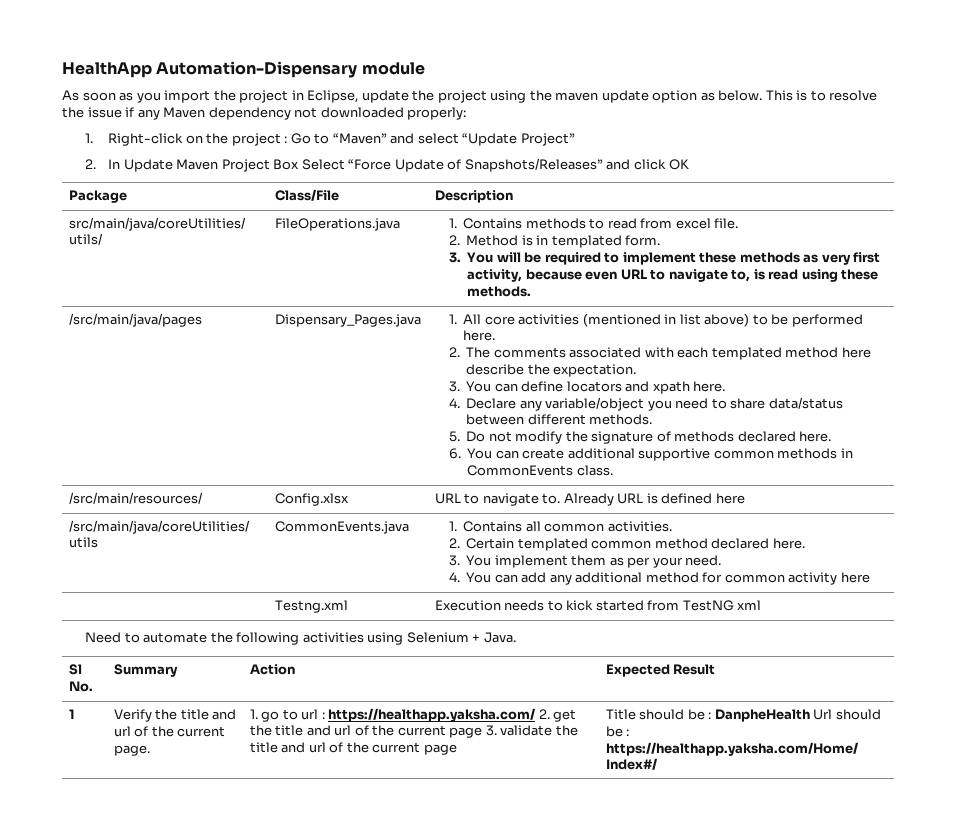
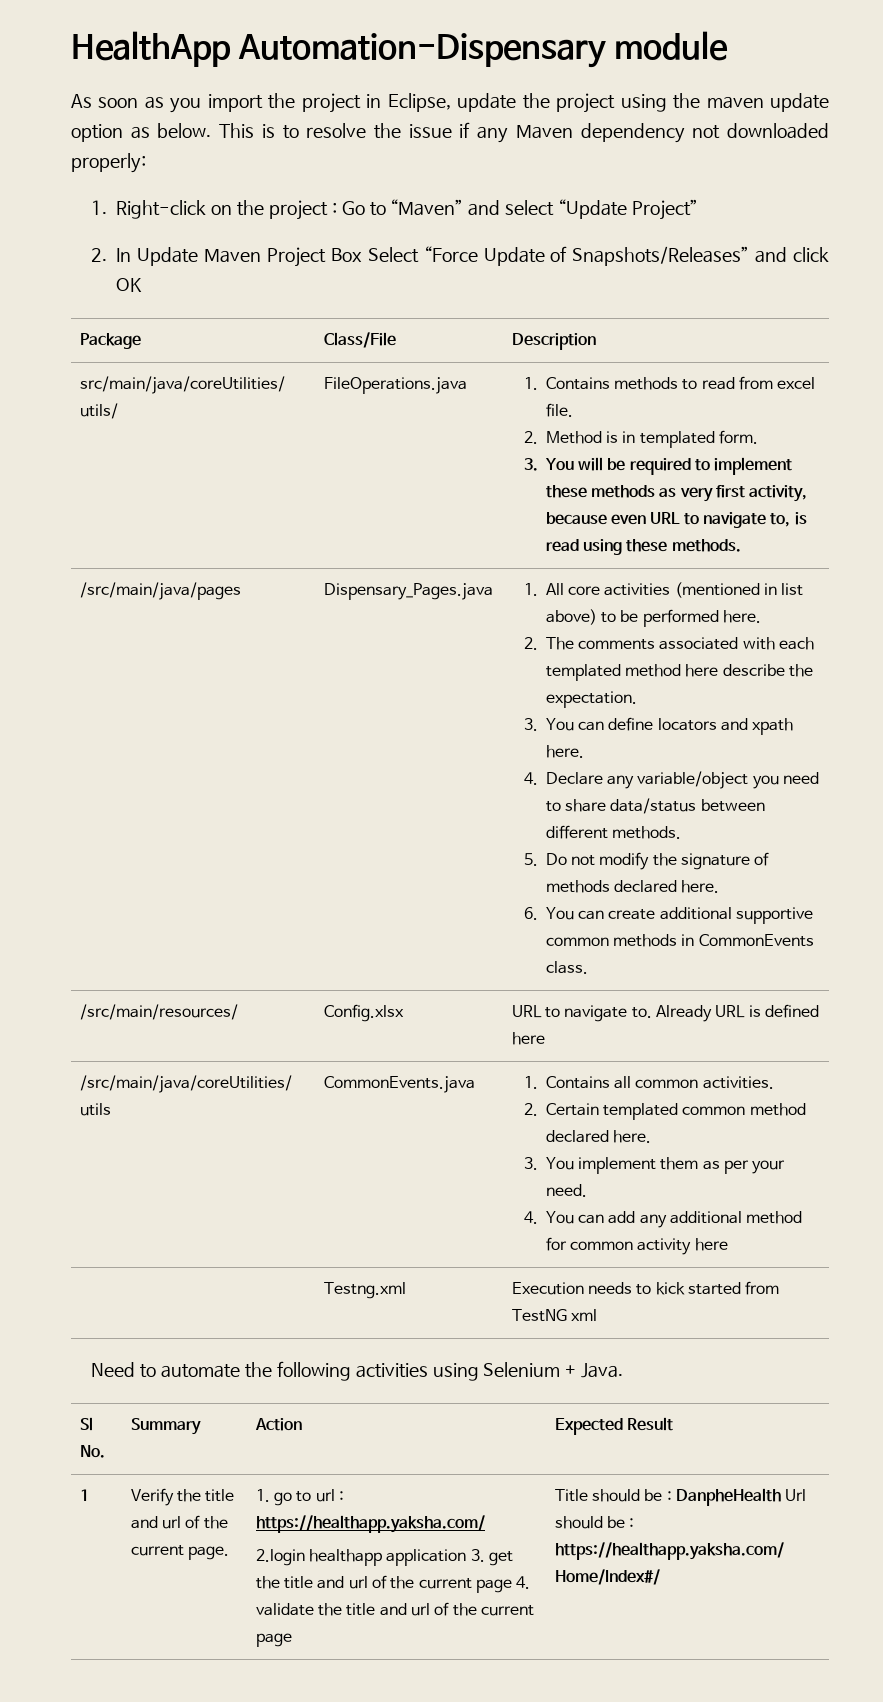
- 1. go to url : https://healthapp.yaksha.com/ 2. get the title and url of the current page 3. validate the title and url of the current page
+ 1. go to url : https://healthapp.yaksha.com/
+ 2.login healthapp application 3. get the title and url of the current page 4. validate the title and url of the current page

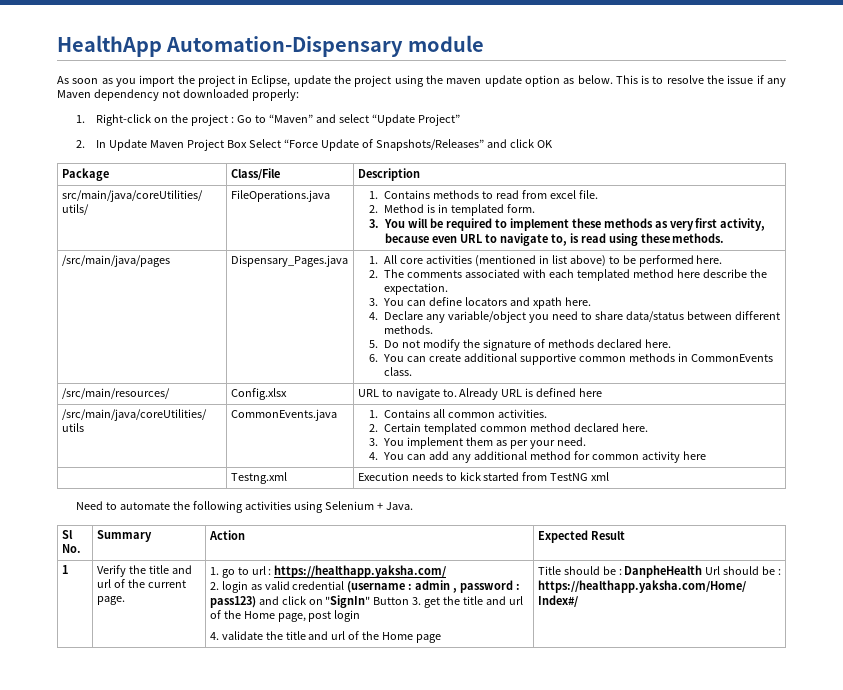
- 2.login healthapp application 3. get the title and url of the current page 4. validate the title and url of the current page
+ 2. login as valid credential (username : admin , password : pass123) and click on "SignIn" Button 3. get the title and url of the Home page, post login
+ 4. validate the title and url of the Home page

